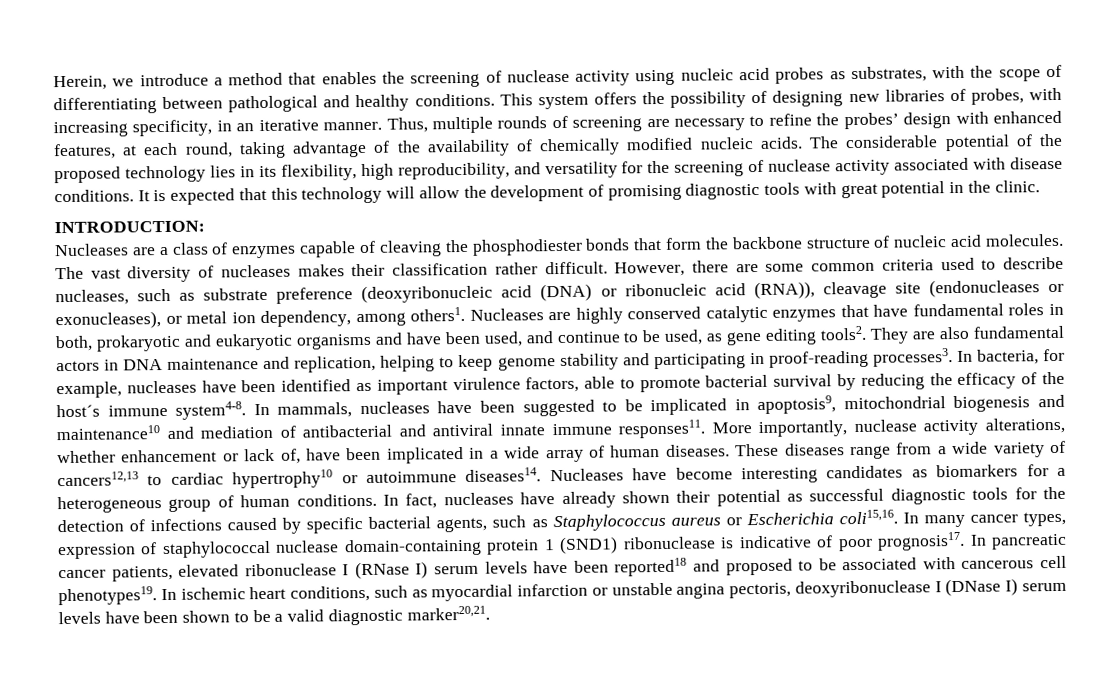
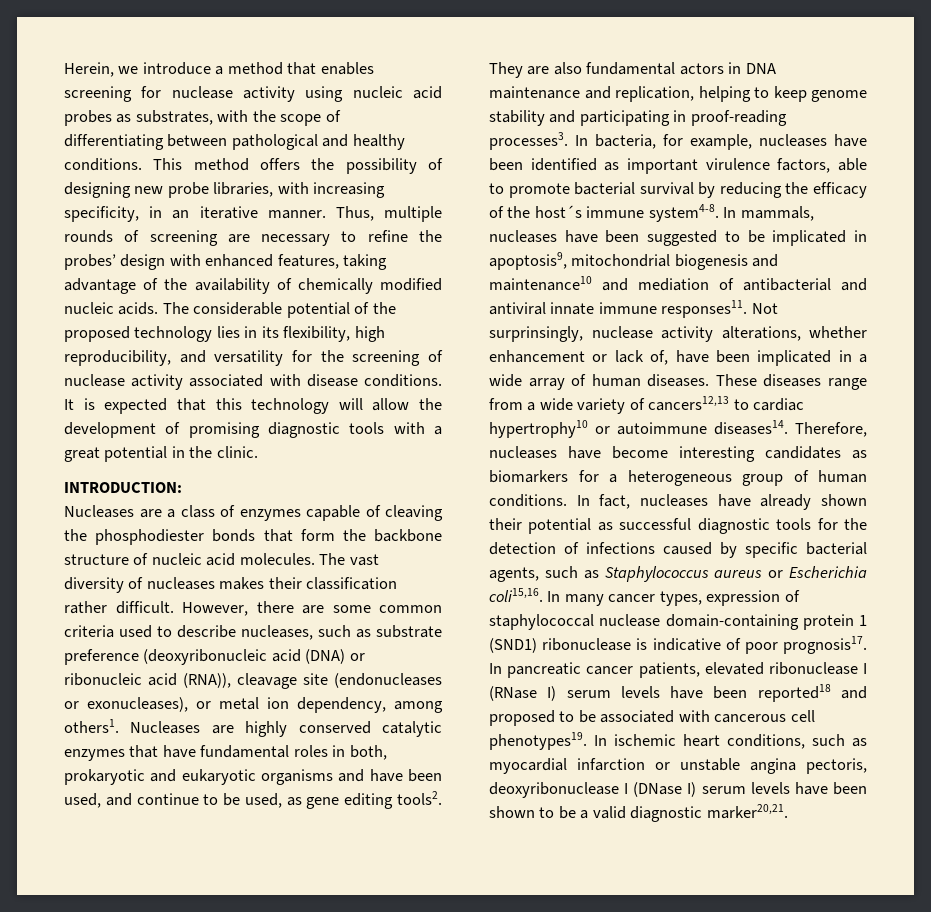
- Herein, we introduce a method that enables the screening of nuclease activity using nucleic acid probes as substrates, with the scope of differentiating between pathological and healthy conditions.
+ Herein, we introduce a method that enables screening for nuclease activity using nucleic acid probes as substrates, with the scope of differentiating between pathological and healthy conditions.
- This system offers the possibility of designing new libraries of probes, with increasing specificity, in an iterative manner.
+ This method offers the possibility of designing new probe libraries, with increasing specificity, in an iterative manner.
- Thus, multiple rounds of screening are necessary to refine the probes’ design with enhanced features, at each round, taking advantage of the availability of chemically modified nucleic acids.
+ Thus, multiple rounds of screening are necessary to refine the probes’ design with enhanced features, taking advantage of the availability of chemically modified nucleic acids.
- It is expected that this technology will allow the development of promising diagnostic tools with great potential in the clinic.
+ It is expected that this technology will allow the development of promising diagnostic tools with a great potential in the clinic.
- More importantly, nuclease activity alterations, whether enhancement or lack of, have been implicated in a wide array of human diseases.
+ Not surprinsingly, nuclease activity alterations, whether enhancement or lack of, have been implicated in a wide array of human diseases.
- Nucleases have become interesting candidates as biomarkers for a heterogeneous group of human conditions.
+ Therefore, nucleases have become interesting candidates as biomarkers for a heterogeneous group of human conditions.

